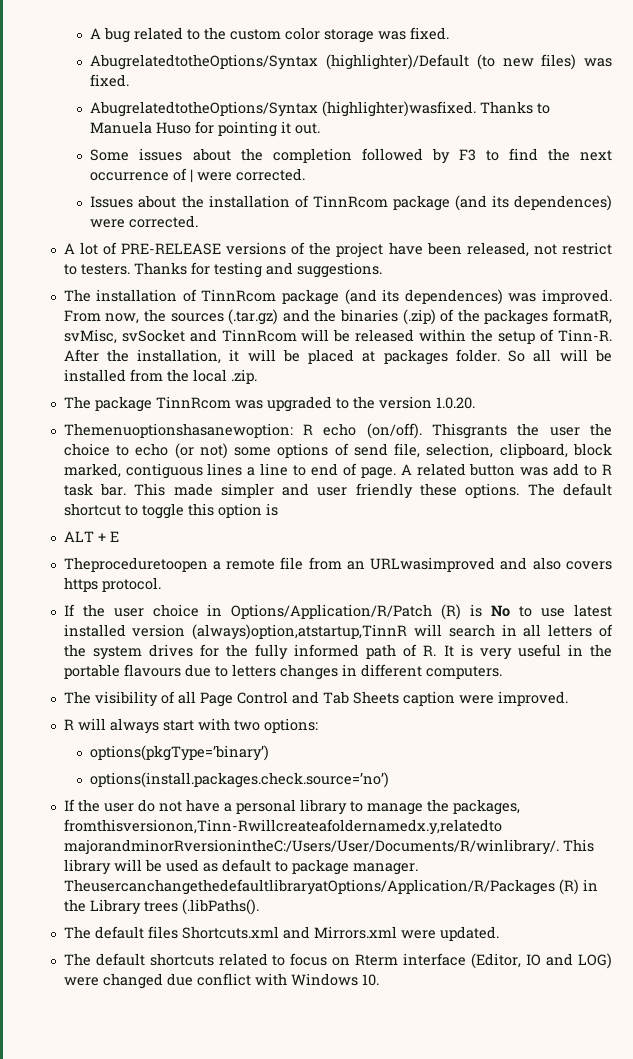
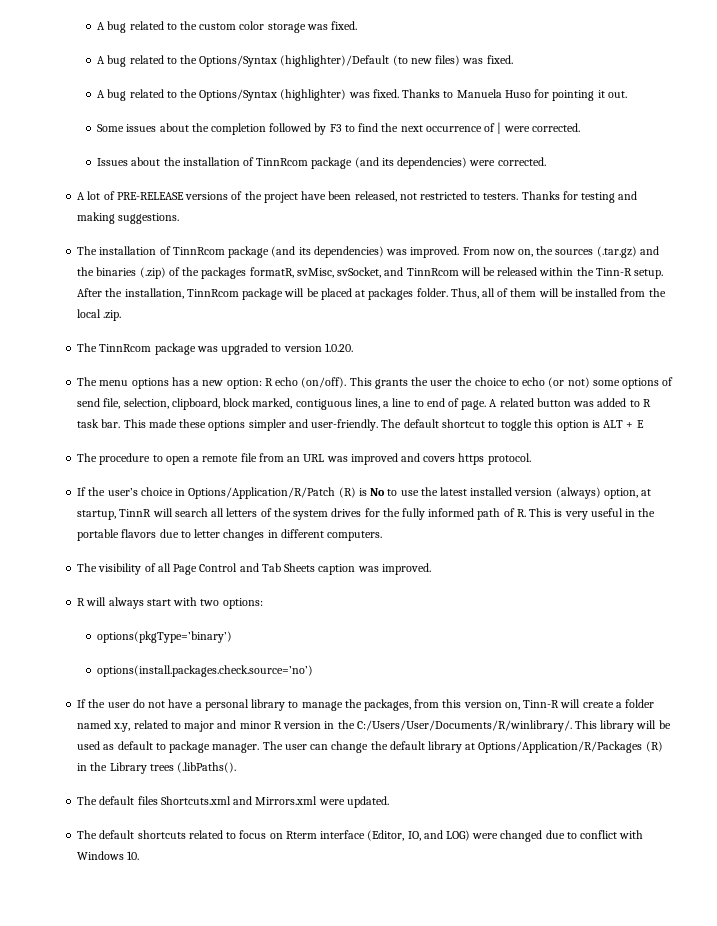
- AbugrelatedtotheOptions/Syntax (highlighter)/Default (to new files) was fixed.
+ A bug related to the Options/Syntax (highlighter)/Default (to new files) was fixed.
- AbugrelatedtotheOptions/Syntax (highlighter)wasfixed.
+ A bug related to the Options/Syntax (highlighter) was fixed.
- Issues about the installation of TinnRcom package (and its dependences) were corrected.
+ Issues about the installation of TinnRcom package (and its dependencies) were corrected.
- A lot of PRE-RELEASE versions of the project have been released, not restrict to testers.
+ A lot of PRE-RELEASE versions of the project have been released, not restricted to testers.
- Thanks for testing and suggestions.
+ Thanks for testing and making suggestions.
- The installation of TinnRcom package (and its dependences) was improved.
+ The installation of TinnRcom package (and its dependencies) was improved.
- From now, the sources (.tar.gz) and the binaries (.zip) of the packages formatR, svMisc, svSocket and TinnRcom will be released within the setup of Tinn-R.
+ From now on, the sources (.tar.gz) and the binaries (.zip) of the packages formatR, svMisc, svSocket, and TinnRcom will be released within the Tinn-R setup.
- After the installation, it will be placed at packages folder.
+ After the installation, TinnRcom package will be placed at packages folder.
- So all will be installed from the local .zip.
+ Thus, all of them will be installed from the local .zip.
- The package TinnRcom was upgraded to the version 1.0.20.
+ The TinnRcom package was upgraded to version 1.0.20.
- Themenuoptionshasanewoption: R echo (on/off).
+ The menu options has a new option: R echo (on/off).
- Thisgrants the user the choice to echo (or not) some options of send file, selection, clipboard, block marked, contiguous lines a line to end of page.
+ This grants the user the choice to echo (or not) some options of send file, selection, clipboard, block marked, contiguous lines, a line to end of page.
- A related button was add to R task bar.
+ A related button was added to R task bar.
- This made simpler and user friendly these options.
+ This made these options simpler and user-friendly.
- The default shortcut to toggle this option is
- ALT + E
+ The default shortcut to toggle this option is ALT + E
- Theproceduretoopen a remote file from an URLwasimproved and also covers https protocol.
+ The procedure to open a remote file from an URL was improved and covers https protocol.
- If the user choice in Options/Application/R/Patch (R) is No to use latest installed version (always)option,atstartup,TinnR will search in all letters of the system drives for the fully informed path of R. It is very useful in the portable flavours due to letters changes in different computers.
+ If the user’s choice in Options/Application/R/Patch (R) is No to use the latest installed version (always) option, at startup, TinnR will search all letters of the system drives for the fully informed path of R. This is very useful in the portable flavors due to letter changes in different computers.
- The visibility of all Page Control and Tab Sheets caption were improved.
+ The visibility of all Page Control and Tab Sheets caption was improved.
- If the user do not have a personal library to manage the packages, fromthisversionon,Tinn-Rwillcreateafoldernamedx.y,relatedto majorandminorRversionintheC:/Users/User/Documents/R/winlibrary/.
+ If the user do not have a personal library to manage the packages, from this version on, Tinn-R will create a folder named x.y, related to major and minor R version in the C:/Users/User/Documents/R/winlibrary/.
- TheusercanchangethedefaultlibraryatOptions/Application/R/Packages (R) in the Library trees (.libPaths().
+ The user can change the default library at Options/Application/R/Packages (R) in the Library trees (.libPaths().
- The default shortcuts related to focus on Rterm interface (Editor, IO and LOG) were changed due conflict with Windows 10.
+ The default shortcuts related to focus on Rterm interface (Editor, IO, and LOG) were changed due to conflict with Windows 10.

